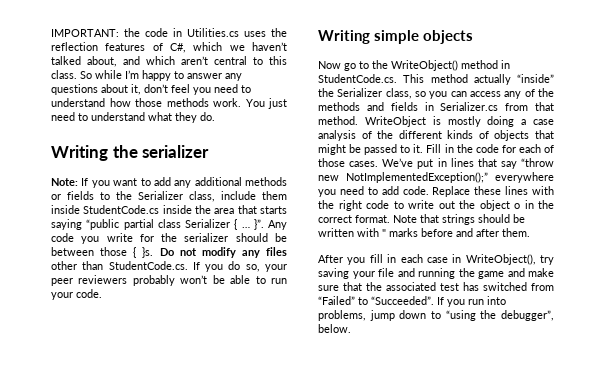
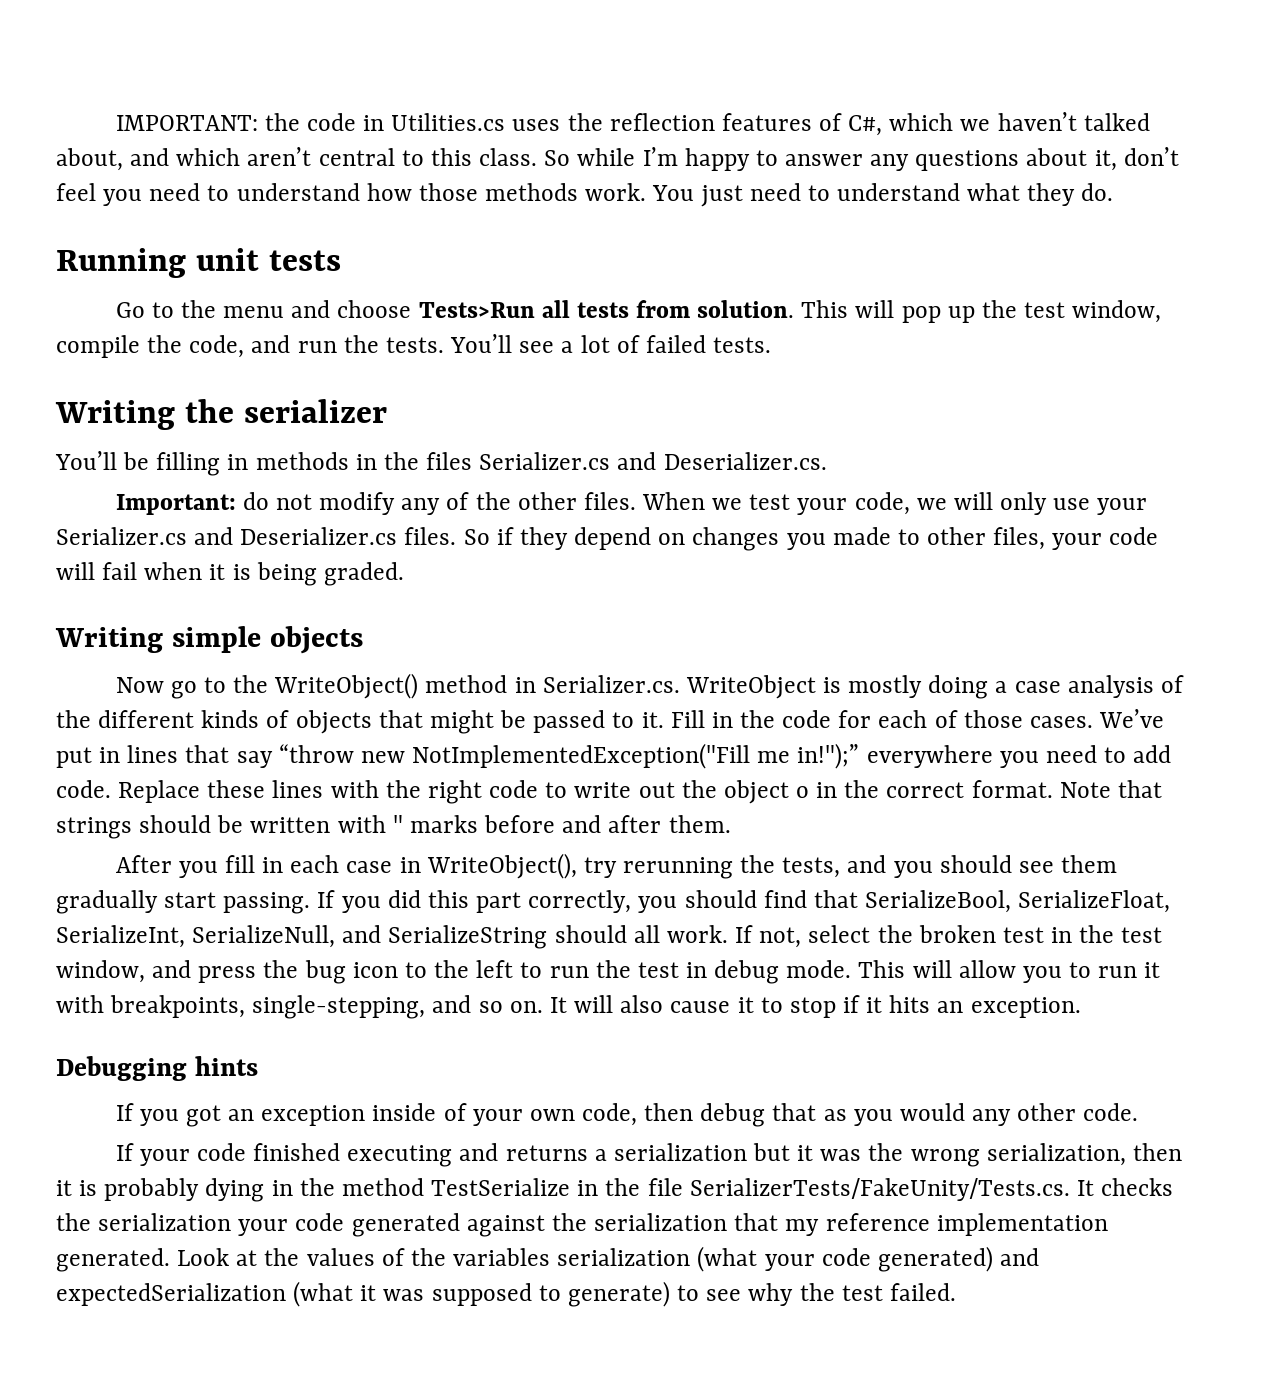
+ Running unit tests
+ Go to the menu and choose Tests>Run all tests from solution. This will pop up the test window, compile the code, and run the tests. You’ll see a lot of failed tests.
  Writing the serializer
- Note: If you want to add any additional methods or fields to the Serializer class, include them inside StudentCode.cs inside the area that starts saying “public partial class Serializer { … }”. Any code you write for the serializer should be between those { }s. Do not modify any files other than StudentCode.cs. If you do so, your peer reviewers probably won’t be able to run your code.
+ You’ll be filling in methods in the files Serializer.cs and Deserializer.cs.
+ Important: do not modify any of the other files. When we test your code, we will only use your Serializer.cs and Deserializer.cs files. So if they depend on changes you made to other files, your code will fail when it is being graded.
- Now go to the WriteObject() method in StudentCode.cs. This method actually “inside” the Serializer class, so you can access any of the methods and fields in Serializer.cs from that method. WriteObject is mostly doing a case analysis of the different kinds of objects that might be passed to it.
+ Now go to the WriteObject() method in Serializer.cs. WriteObject is mostly doing a case analysis of the different kinds of objects that might be passed to it.
- We’ve put in lines that say “throw new NotImplementedException();” everywhere you need to add code.
+ We’ve put in lines that say “throw new NotImplementedException("Fill me in!");” everywhere you need to add code.
- After you fill in each case in WriteObject(), try saving your file and running the game and make sure that the associated test has switched from “Failed” to “Succeeded”. If you run into problems, jump down to “using the debugger”, below.
+ After you fill in each case in WriteObject(), try rerunning the tests, and you should see them gradually start passing. If you did this part correctly, you should find that SerializeBool, SerializeFloat, SerializeInt, SerializeNull, and SerializeString should all work. If not, select the broken test in the test window, and press the bug icon to the left to run the test in debug mode. This will allow you to run it with breakpoints, single-stepping, and so on. It will also cause it to stop if it hits an exception.
+ Debugging hints
+ If you got an exception inside of your own code, then debug that as you would any other code.
+ If your code finished executing and returns a serialization but it was the wrong serialization, then it is probably dying in the method TestSerialize in the file SerializerTests/FakeUnity/Tests.cs. It checks the serialization your code generated against the serialization that my reference implementation generated. Look at the values of the variables serialization (what your code generated) and expectedSerialization (what it was supposed to generate) to see why the test failed.

